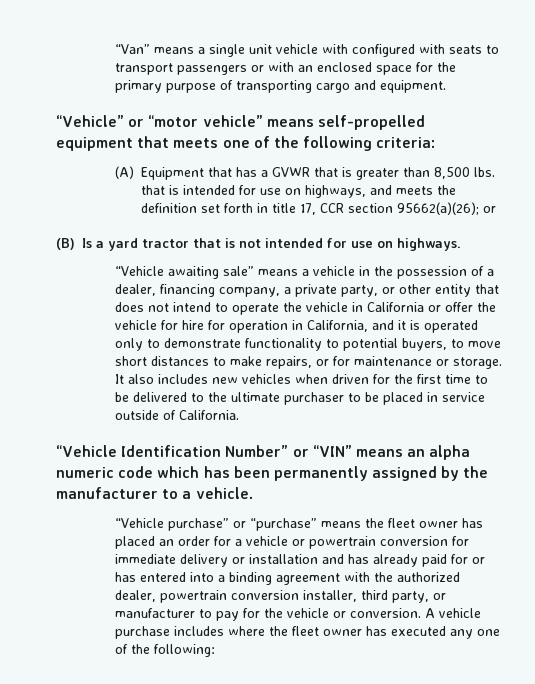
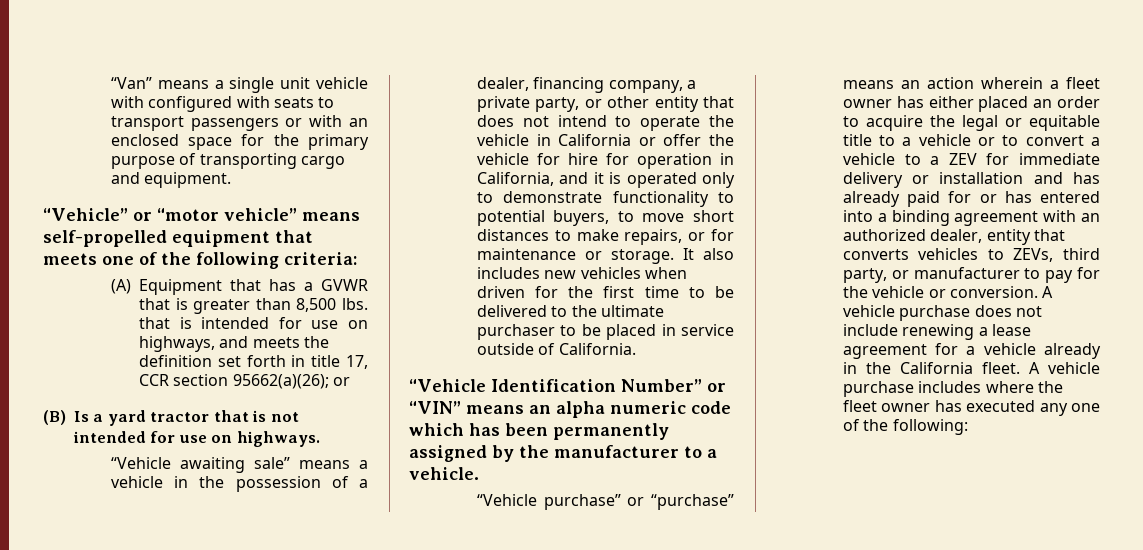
- “Vehicle purchase” or “purchase” means the fleet owner has placed an order for a vehicle or powertrain conversion for immediate delivery or installation and has already paid for or has entered into a binding agreement with the authorized dealer, powertrain conversion installer, third party, or manufacturer to pay for the vehicle or conversion.
+ “Vehicle purchase” or “purchase” means an action wherein a fleet owner has either placed an order to acquire the legal or equitable title to a vehicle or to convert a vehicle to a ZEV for immediate delivery or installation and has already paid for or has entered into a binding agreement with an authorized dealer, entity that converts vehicles to ZEVs, third party, or manufacturer to pay for the vehicle or conversion.
- A vehicle purchase includes where the fleet owner has executed any one of the following:
+ A vehicle purchase does not include renewing a lease agreement for a vehicle already in the California fleet. A vehicle purchase includes where the fleet owner has executed any one of the following:

